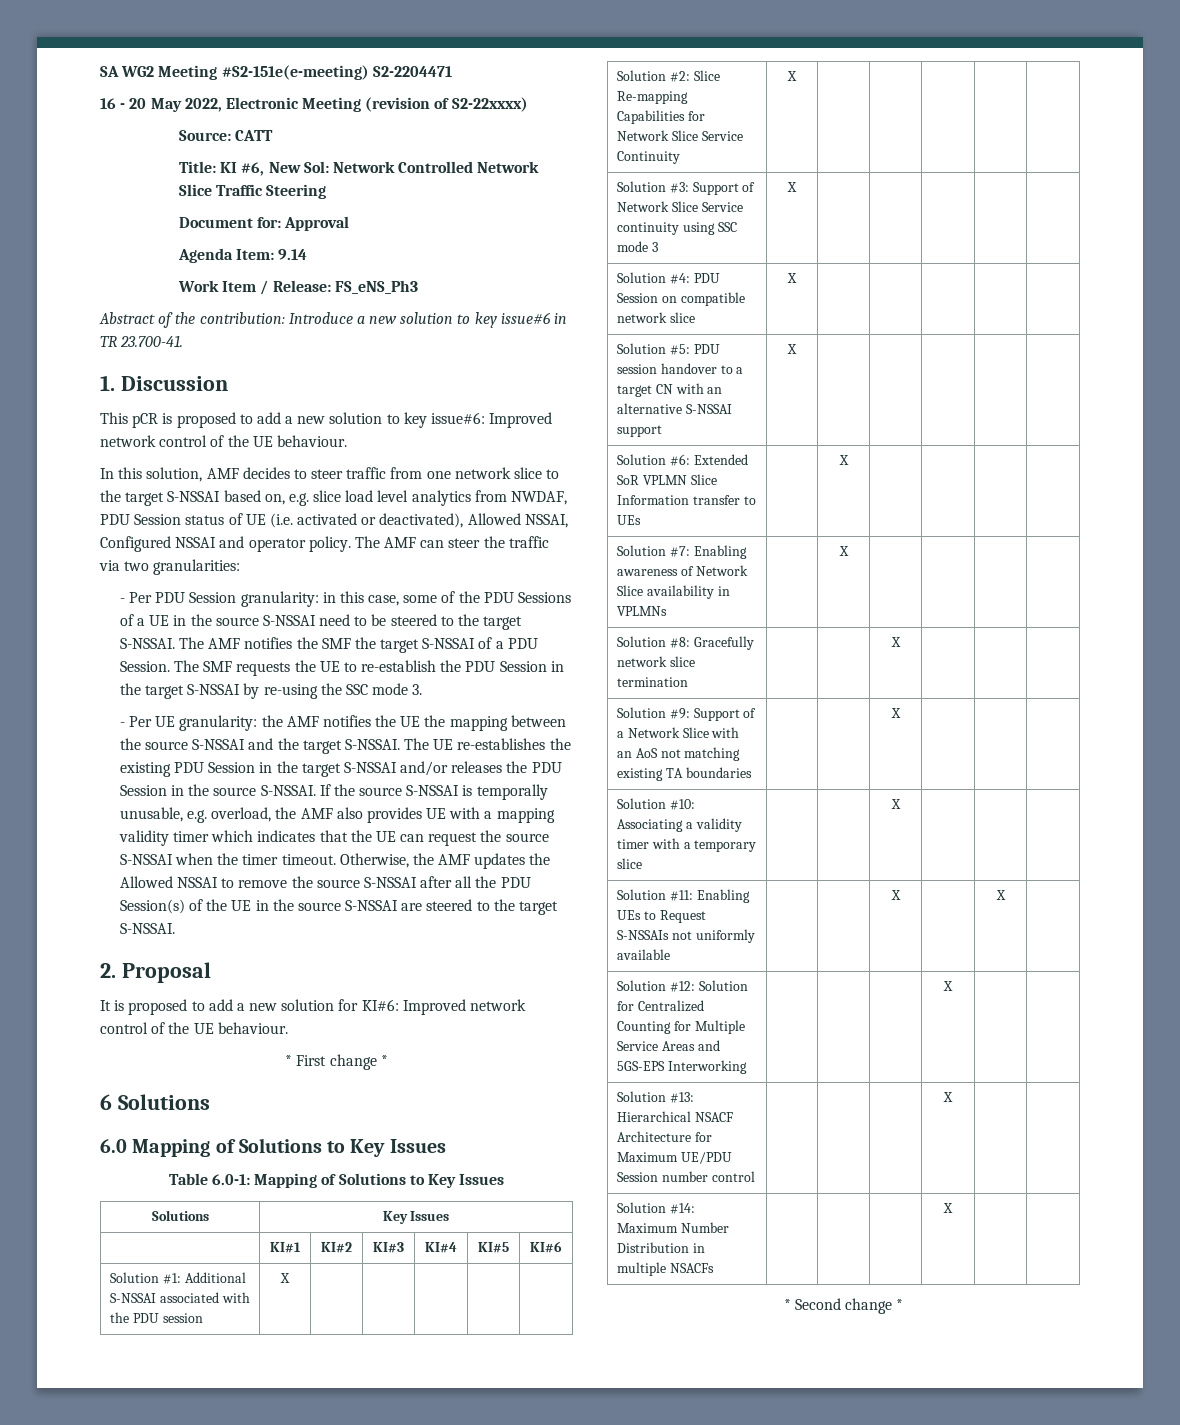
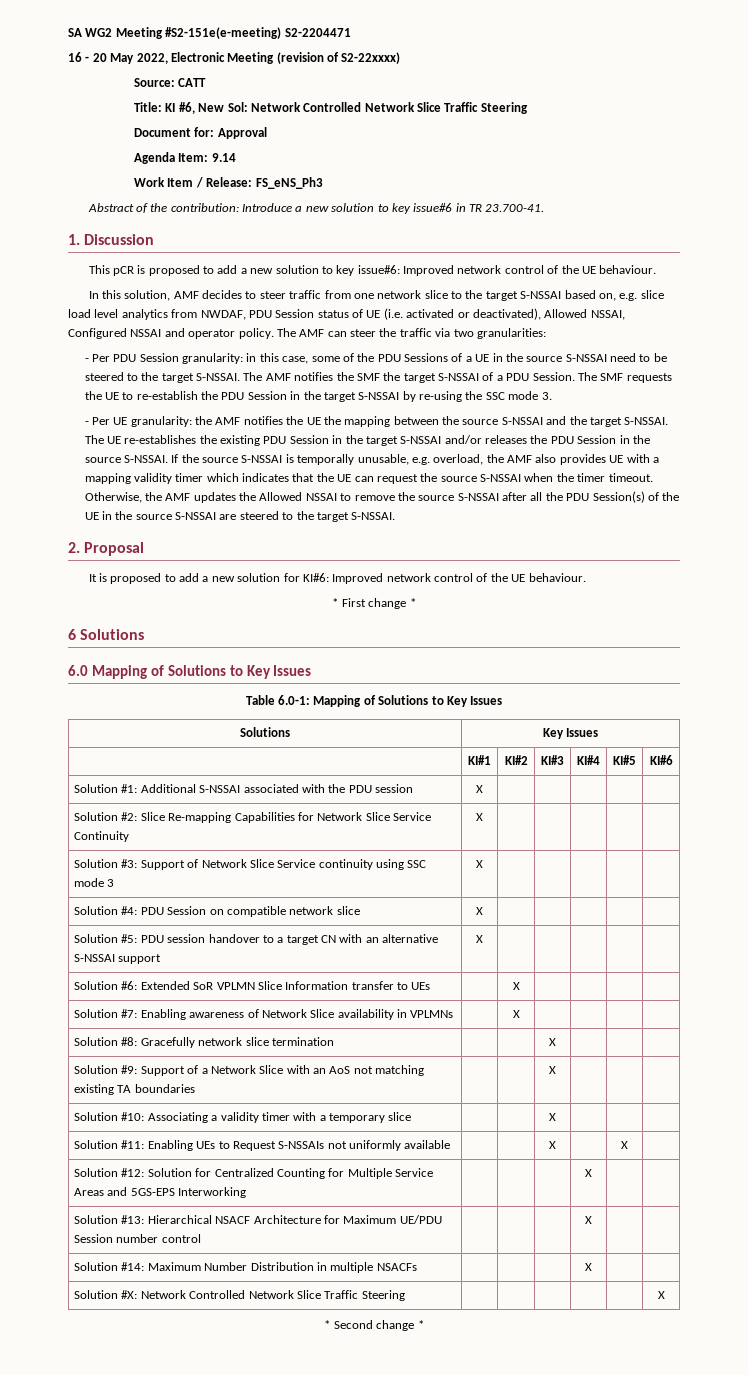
+ Solution #X: Network Controlled Network Slice Traffic Steering | | | | | | X

